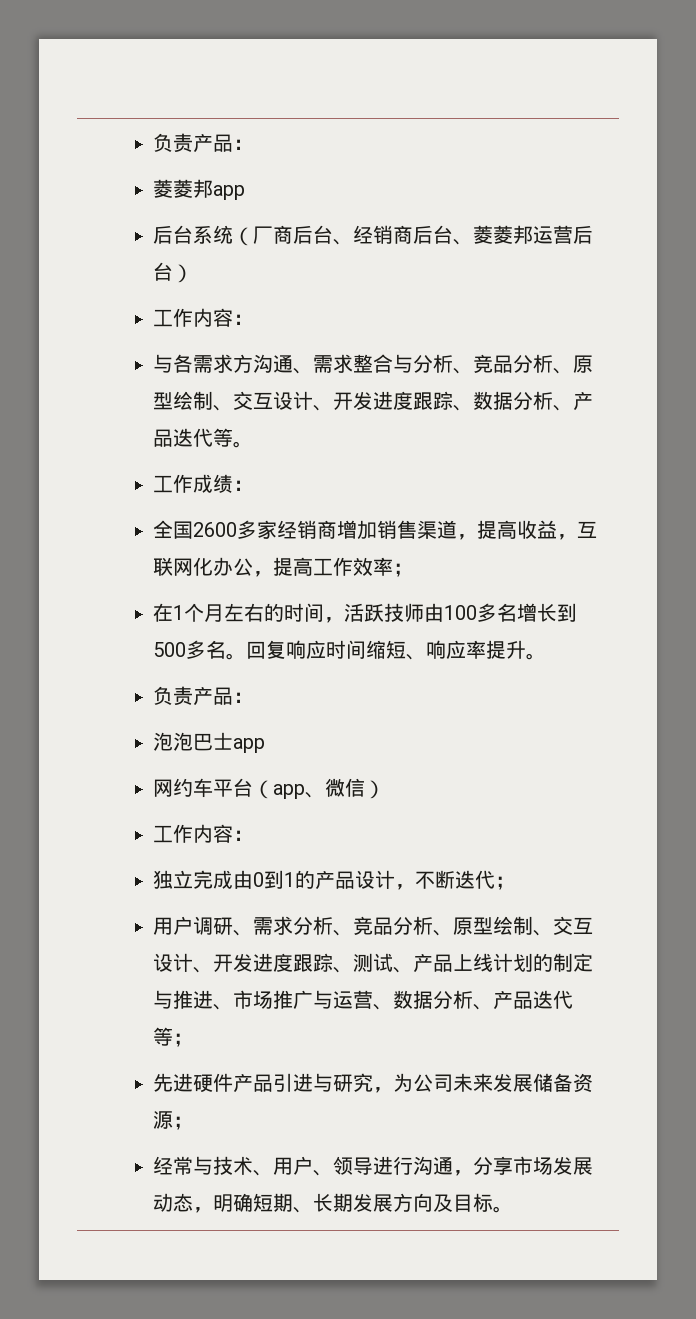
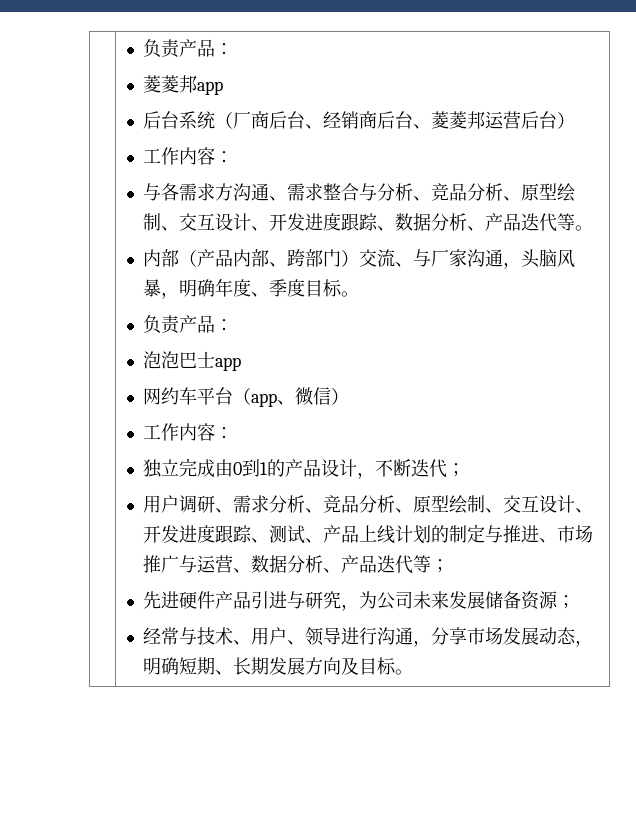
- 工作成绩：
- 全国2600多家经销商增加销售渠道，提高收益，互联网化办公，提高工作效率；
- 在1个月左右的时间，活跃技师由100多名增长到500多名。回复响应时间缩短、响应率提升。
+ 内部（产品内部、跨部门）交流、与厂家沟通，头脑风暴，明确年度、季度目标。

